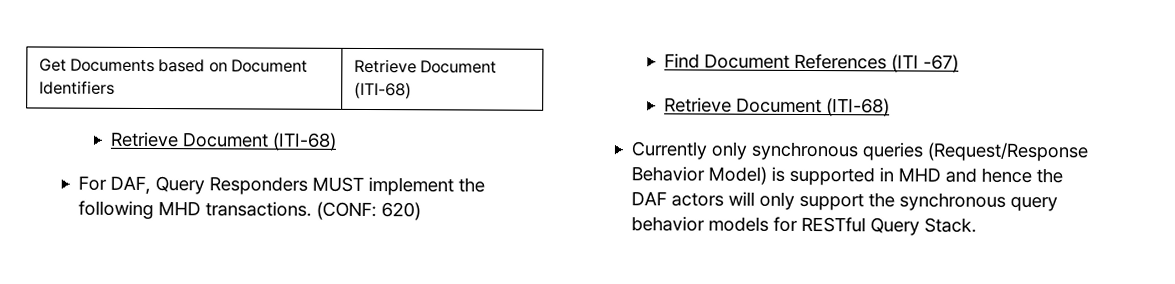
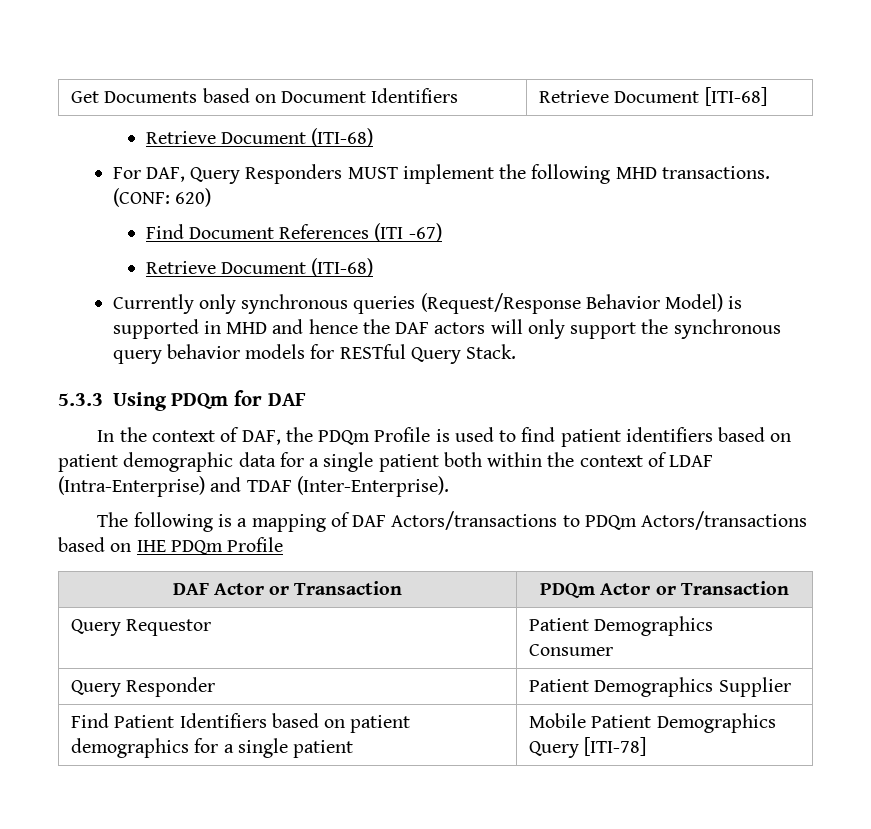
- Get Documents based on Document Identifiers | Retrieve Document (ITI-68)
+ Get Documents based on Document Identifiers | Retrieve Document [ITI-68]
+ 5.3.3 Using PDQm for DAF
+ In the context of DAF, the PDQm Profile is used to find patient identifiers based on patient demographic data for a single patient both within the context of LDAF (Intra-Enterprise) and TDAF (Inter-Enterprise).
+ The following is a mapping of DAF Actors/transactions to PDQm Actors/transactions based on IHE PDQm Profile
+ DAF Actor or Transaction | PDQm Actor or Transaction
+ Query Requestor | Patient Demographics Consumer
+ Query Responder | Patient Demographics Supplier
+ Find Patient Identifiers based on patient demographics for a single patient | Mobile Patient Demographics Query [ITI-78]

